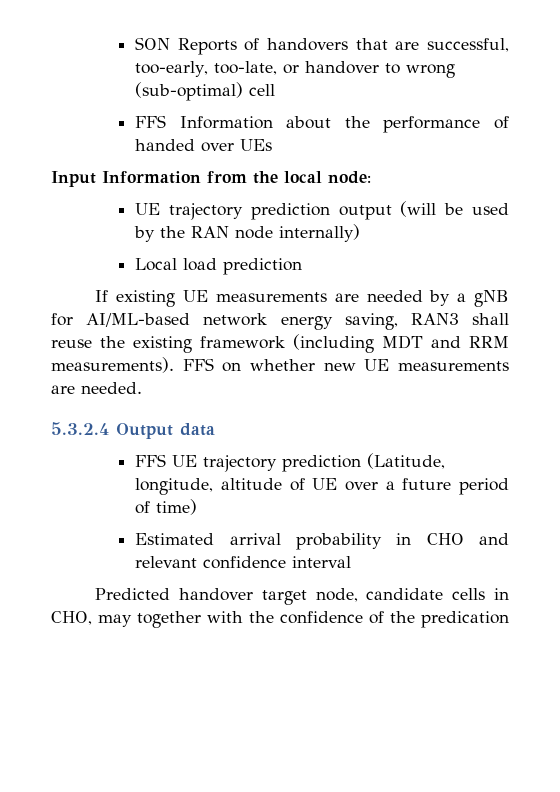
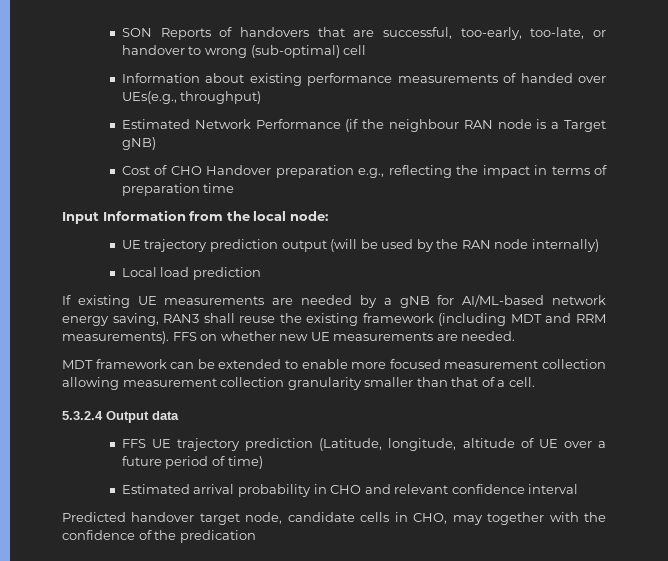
- FFS Information about the performance of handed over UEs
+ Information about existing performance measurements of handed over UEs(e.g., throughput)
+ Estimated Network Performance (if the neighbour RAN node is a Target gNB)
+ Cost of CHO Handover preparation e.g., reflecting the impact in terms of preparation time
+ MDT framework can be extended to enable more focused measurement collection allowing measurement collection granularity smaller than that of a cell.

